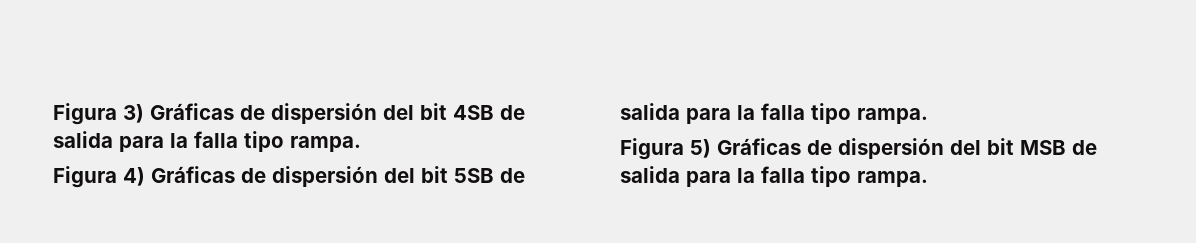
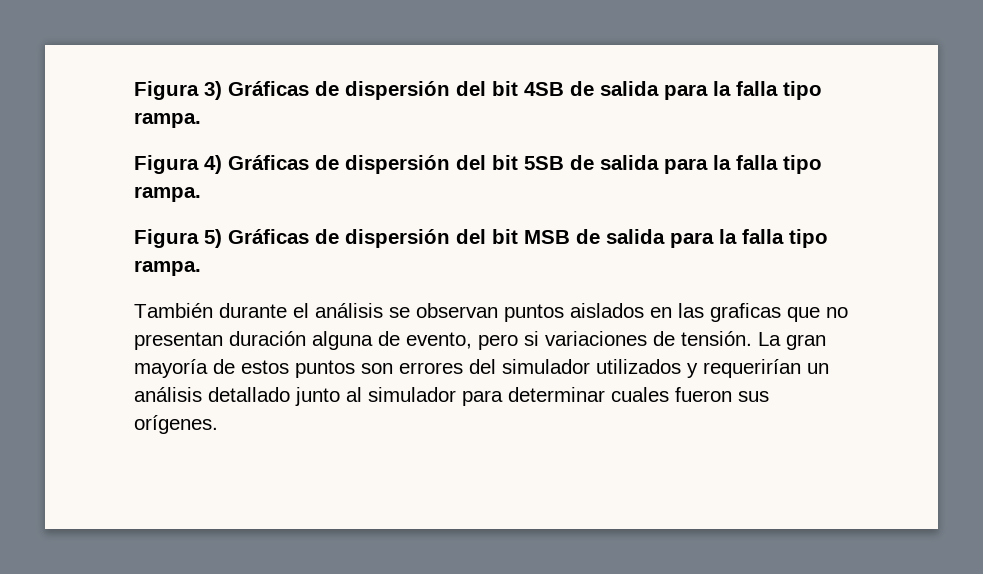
+ También durante el análisis se observan puntos aislados en las graficas que no presentan duración alguna de evento, pero si variaciones de tensión. La gran mayoría de estos puntos son errores del simulador utilizados y requerirían un análisis detallado junto al simulador para determinar cuales fueron sus orígenes.

